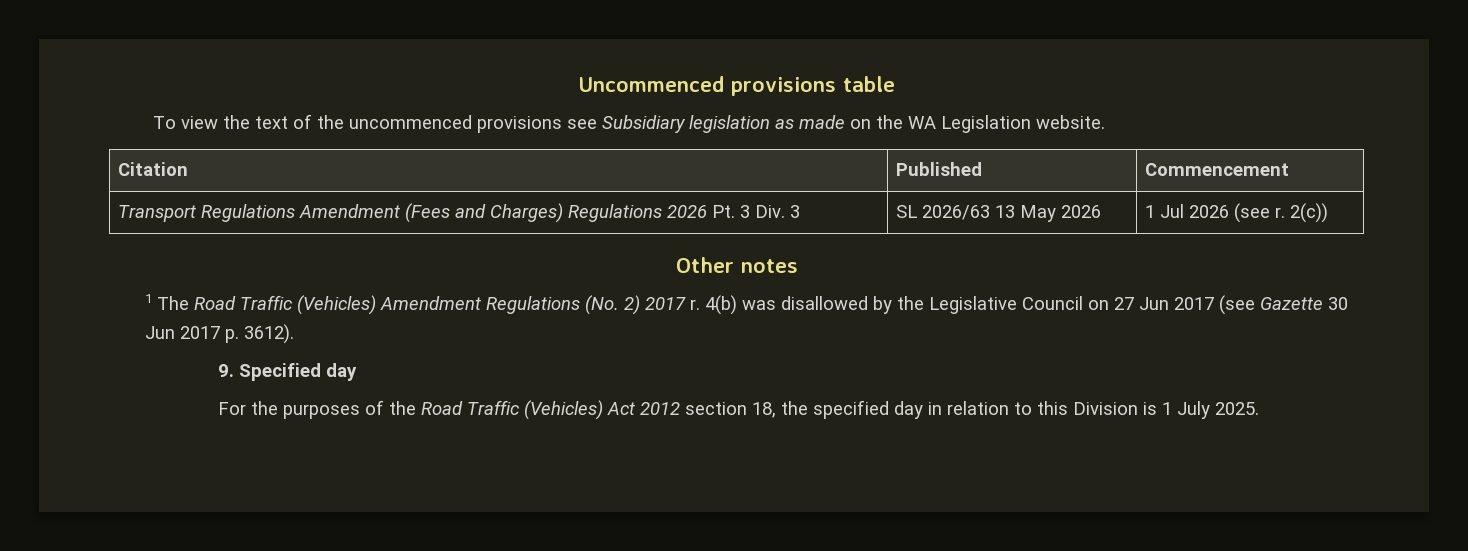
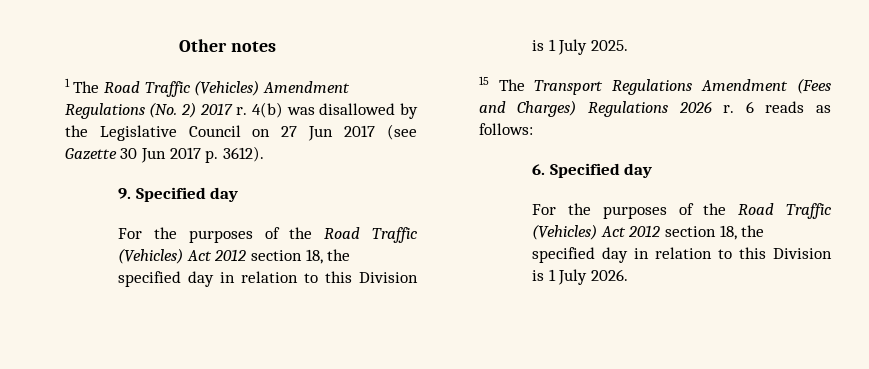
- Uncommenced provisions table
- To view the text of the uncommenced provisions see Subsidiary legislation as made on the WA Legislation website.
- Citation | Published | Commencement
- Transport Regulations Amendment (Fees and Charges) Regulations 2026 Pt. 3 Div. 3 | SL 2026/63 13 May 2026 | 1 Jul 2026 (see r. 2(c))
+ 15 The Transport Regulations Amendment (Fees and Charges) Regulations 2026 r. 6 reads as follows:
+ 6. Specified day
+ For the purposes of the Road Traffic (Vehicles) Act 2012 section 18, the specified day in relation to this Division is 1 July 2026.

